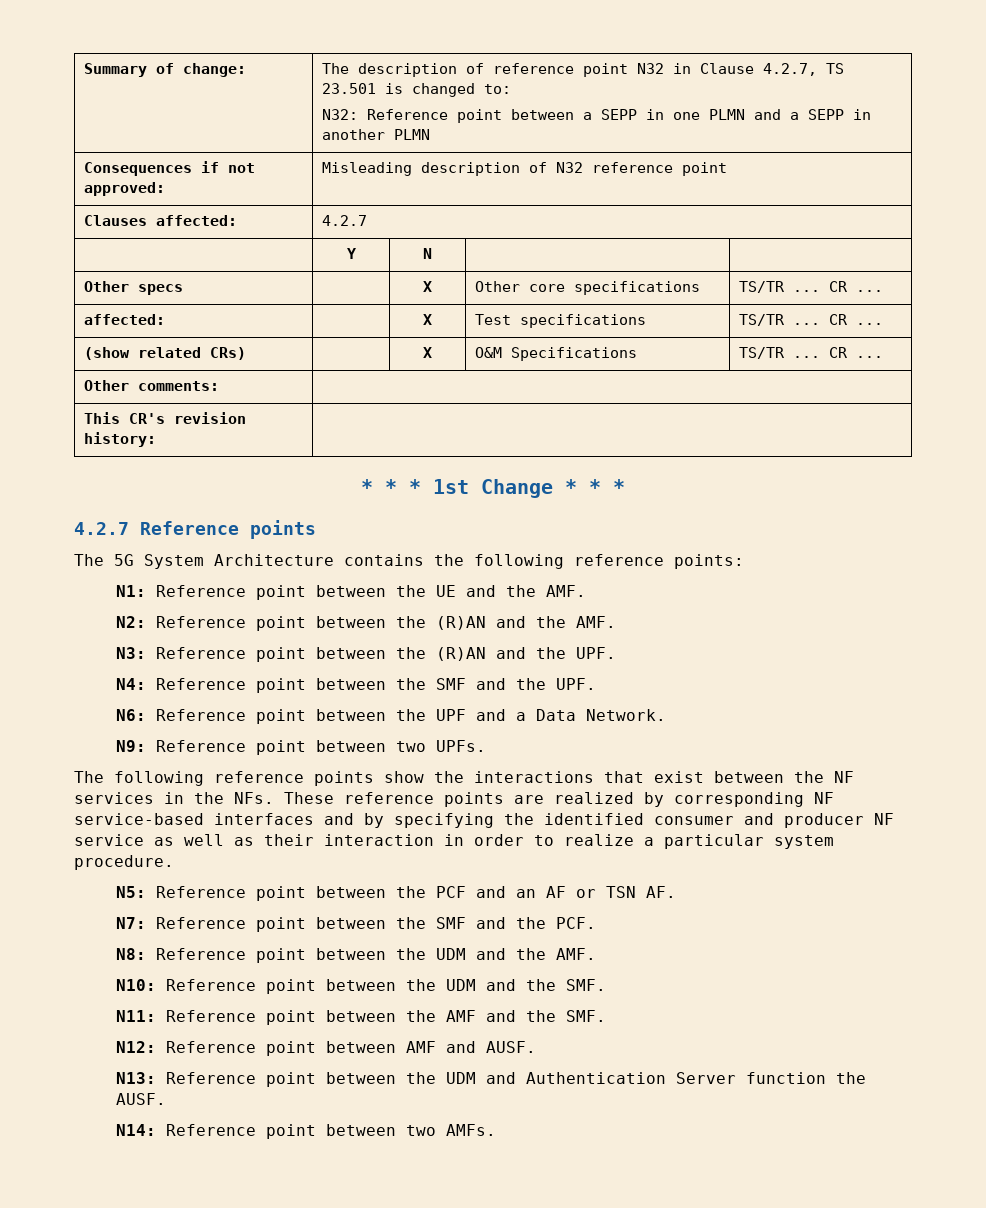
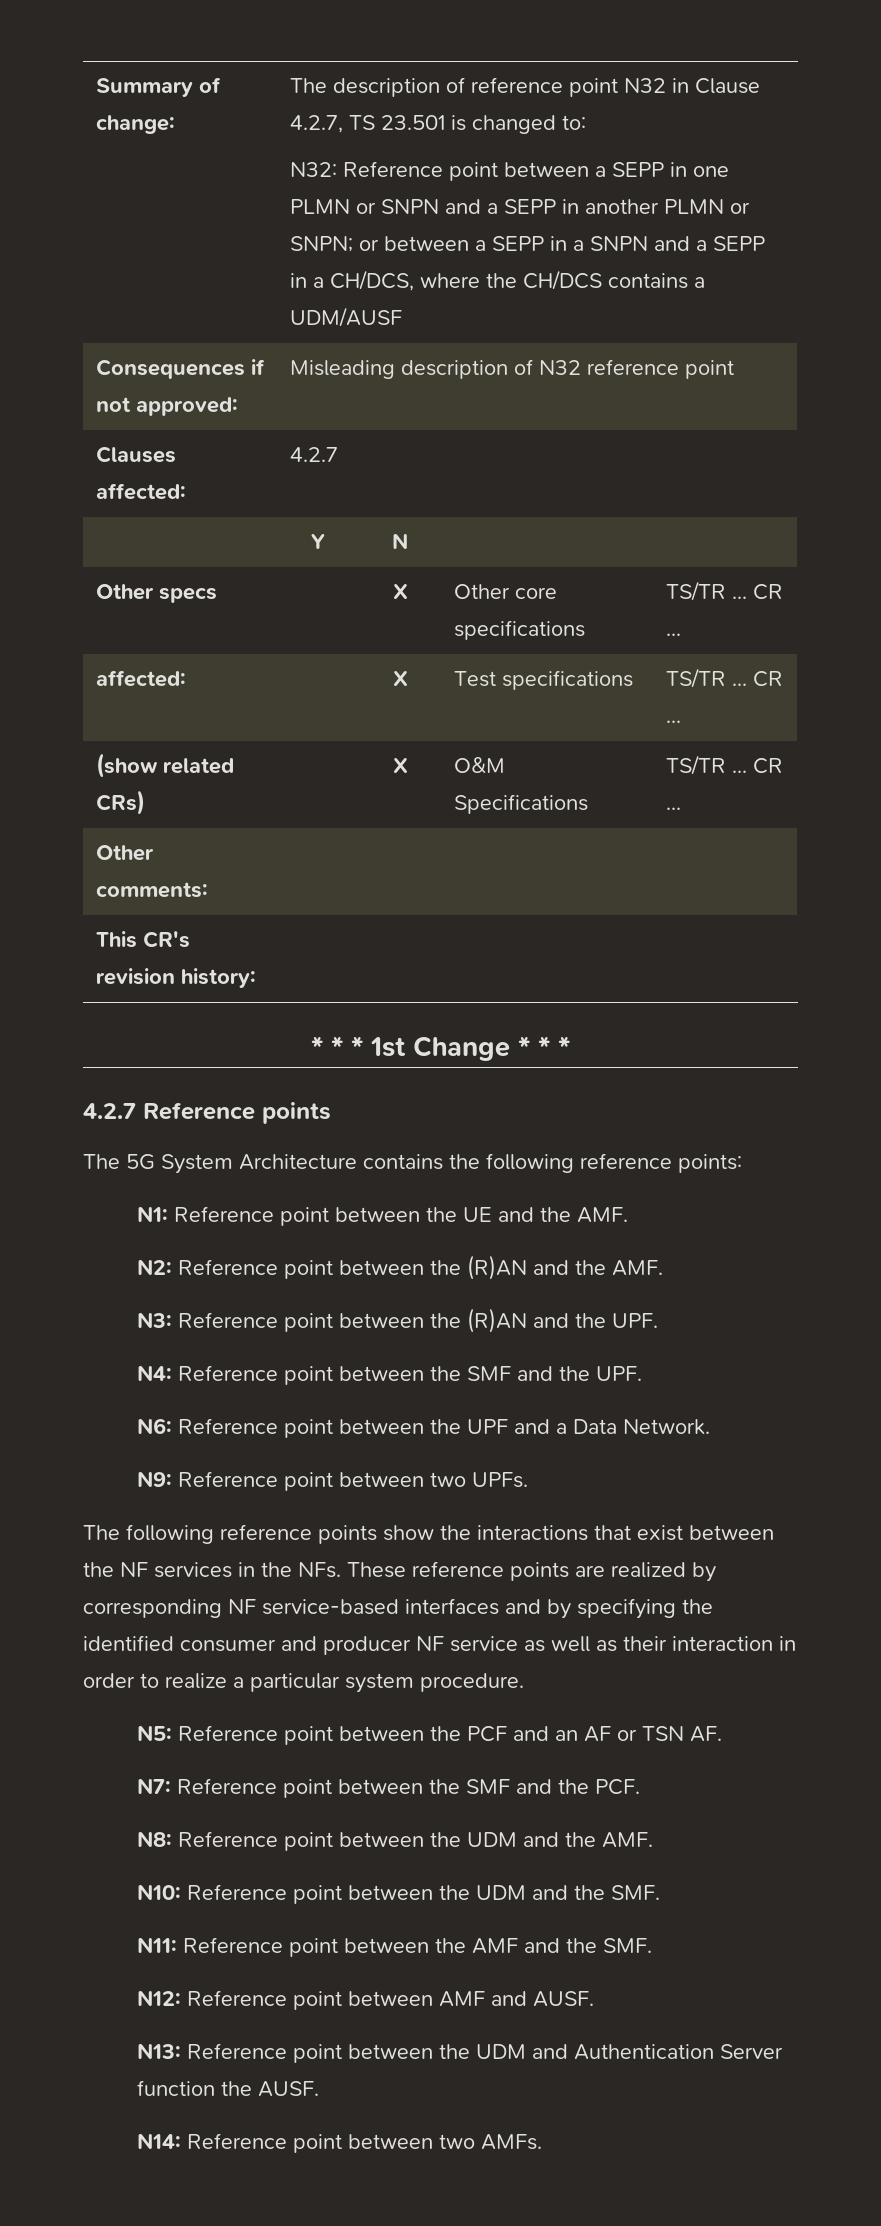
- N32: Reference point between a SEPP in one PLMN and a SEPP in another PLMN
+ N32: Reference point between a SEPP in one PLMN or SNPN and a SEPP in another PLMN or SNPN; or between a SEPP in a SNPN and a SEPP in a CH/DCS, where the CH/DCS contains a UDM/AUSF

